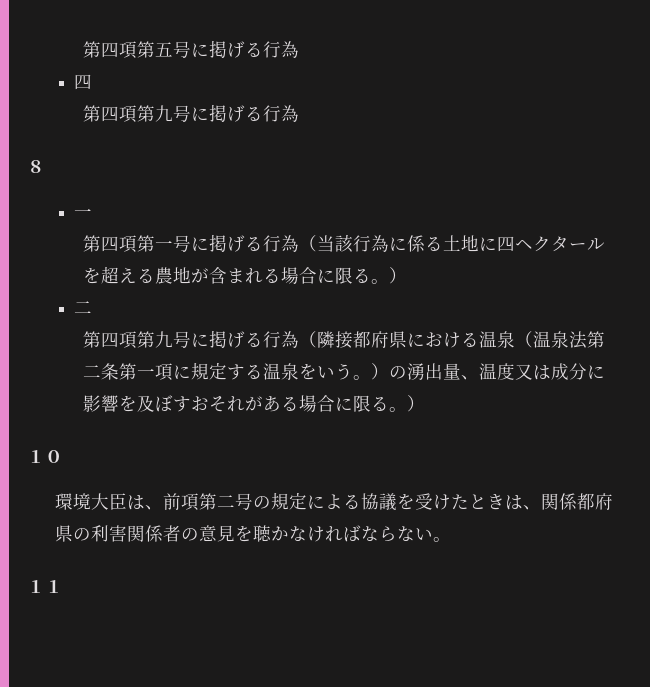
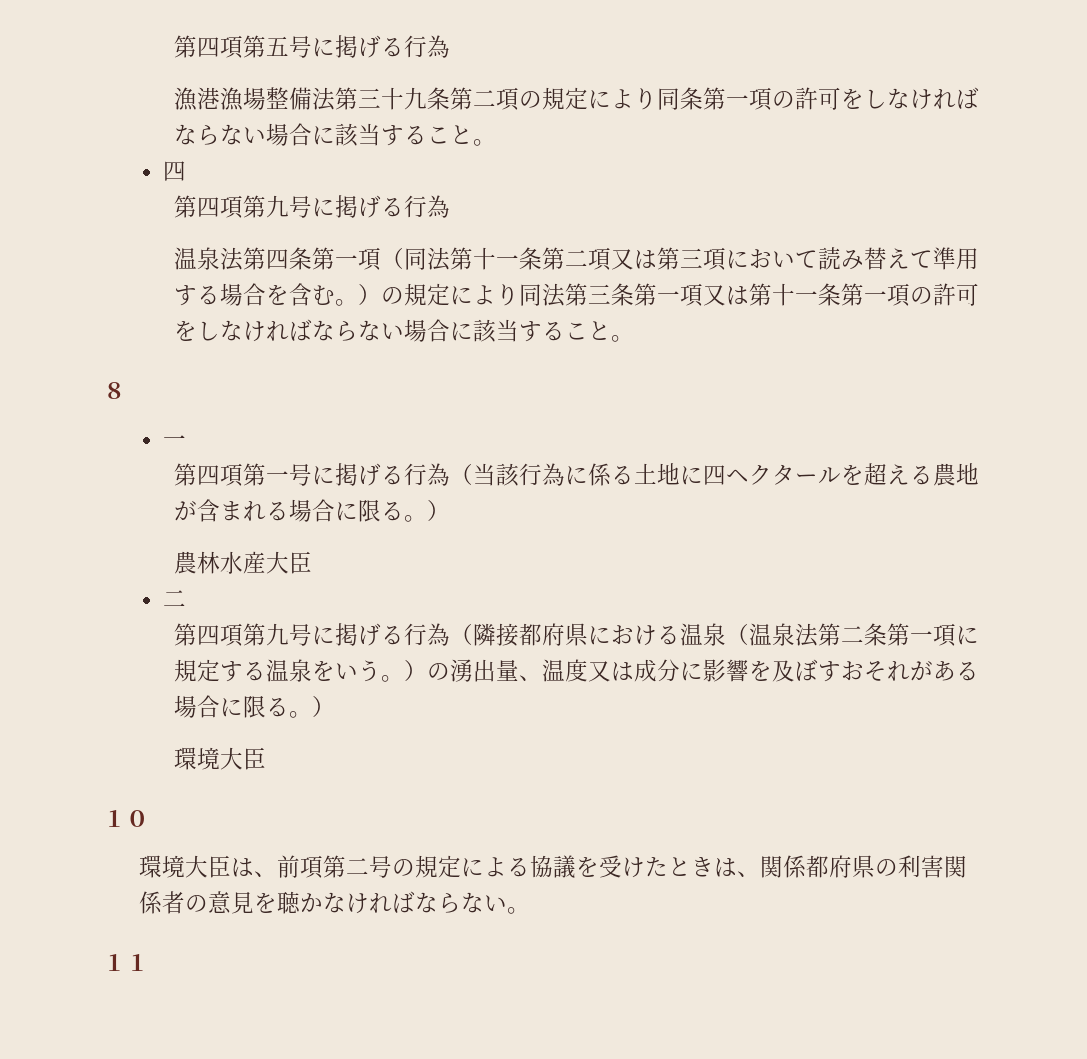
+ 漁港漁場整備法第三十九条第二項の規定により同条第一項の許可をしなければならない場合に該当すること。
+ 温泉法第四条第一項（同法第十一条第二項又は第三項において読み替えて準用する場合を含む。）の規定により同法第三条第一項又は第十一条第一項の許可をしなければならない場合に該当すること。
+ 農林水産大臣
  第四項第九号に掲げる行為（隣接都府県における温泉（温泉法第二条第一項に規定する温泉をいう。）の湧出量、温度又は成分に影響を及ぼすおそれがある場合に限る。）
+ 環境大臣

